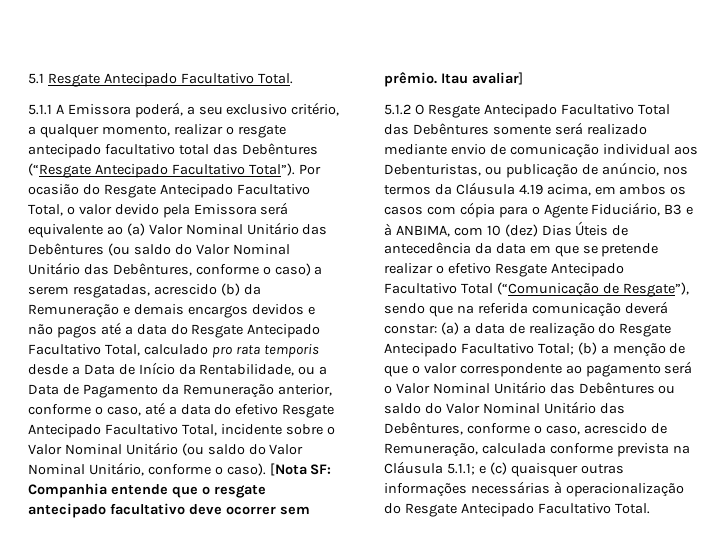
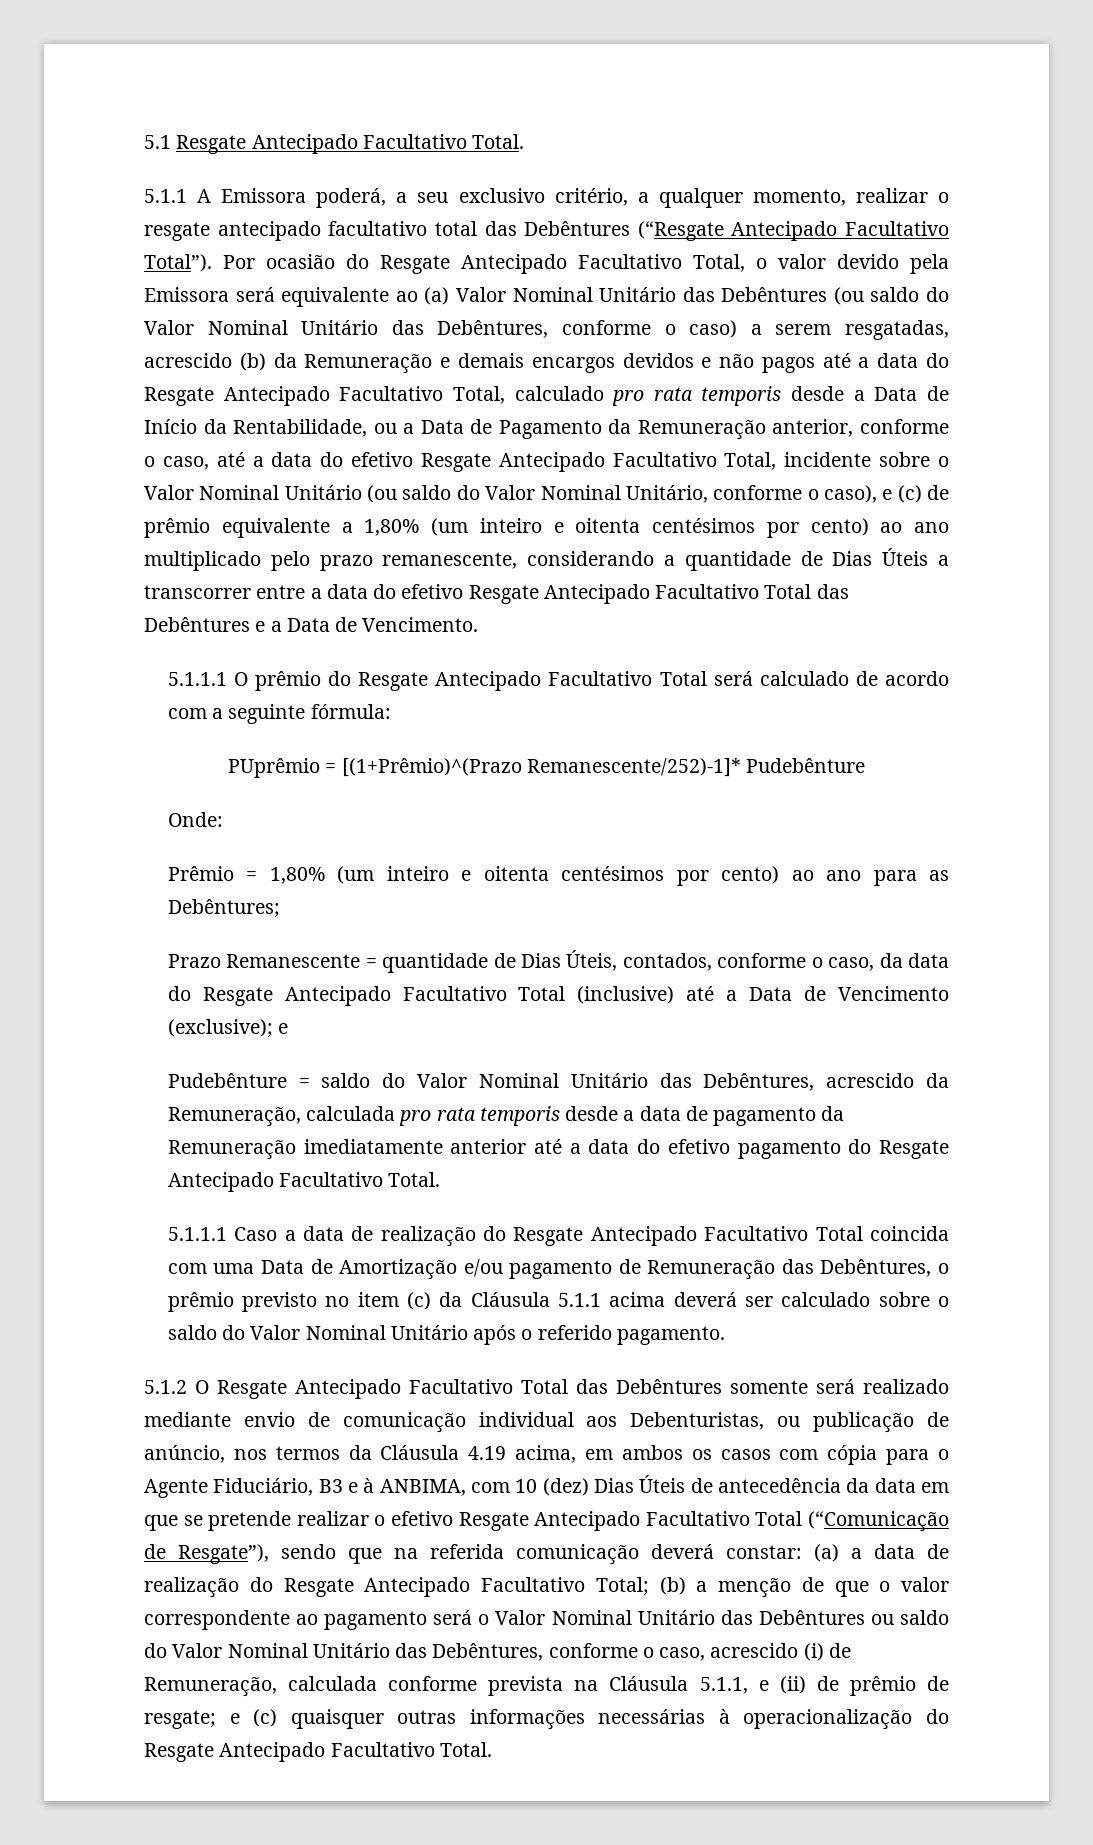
- Por ocasião do Resgate Antecipado Facultativo Total, o valor devido pela Emissora será equivalente ao (a) Valor Nominal Unitário das Debêntures (ou saldo do Valor Nominal Unitário das Debêntures, conforme o caso) a serem resgatadas, acrescido (b) da Remuneração e demais encargos devidos e não pagos até a data do Resgate Antecipado Facultativo Total, calculado pro rata temporis desde a Data de Início da Rentabilidade, ou a Data de Pagamento da Remuneração anterior, conforme o caso, até a data do efetivo Resgate Antecipado Facultativo Total, incidente sobre o Valor Nominal Unitário (ou saldo do Valor Nominal Unitário, conforme o caso). [Nota SF: Companhia entende que o resgate antecipado facultativo deve ocorrer sem prêmio. Itau avaliar]
+ Por ocasião do Resgate Antecipado Facultativo Total, o valor devido pela Emissora será equivalente ao (a) Valor Nominal Unitário das Debêntures (ou saldo do Valor Nominal Unitário das Debêntures, conforme o caso) a serem resgatadas, acrescido (b) da Remuneração e demais encargos devidos e não pagos até a data do Resgate Antecipado Facultativo Total, calculado pro rata temporis desde a Data de Início da Rentabilidade, ou a Data de Pagamento da Remuneração anterior, conforme o caso, até a data do efetivo Resgate Antecipado Facultativo Total, incidente sobre o Valor Nominal Unitário (ou saldo do Valor Nominal Unitário, conforme o caso), e (c) de prêmio equivalente a 1,80% (um inteiro e oitenta centésimos por cento) ao ano multiplicado pelo prazo remanescente, considerando a quantidade de Dias Úteis a transcorrer entre a data do efetivo Resgate Antecipado Facultativo Total das Debêntures e a Data de Vencimento.
+ 5.1.1.1 O prêmio do Resgate Antecipado Facultativo Total será calculado de acordo com a seguinte fórmula:
+ PUprêmio = [(1+Prêmio)^(Prazo Remanescente/252)-1]* Pudebênture
+ Onde:
+ Prêmio = 1,80% (um inteiro e oitenta centésimos por cento) ao ano para as Debêntures;
+ Prazo Remanescente = quantidade de Dias Úteis, contados, conforme o caso, da data do Resgate Antecipado Facultativo Total (inclusive) até a Data de Vencimento (exclusive); e
+ Pudebênture = saldo do Valor Nominal Unitário das Debêntures, acrescido da Remuneração, calculada pro rata temporis desde a data de pagamento da Remuneração imediatamente anterior até a data do efetivo pagamento do Resgate Antecipado Facultativo Total.
+ 5.1.1.1 Caso a data de realização do Resgate Antecipado Facultativo Total coincida com uma Data de Amortização e/ou pagamento de Remuneração das Debêntures, o prêmio previsto no item (c) da Cláusula 5.1.1 acima deverá ser calculado sobre o saldo do Valor Nominal Unitário após o referido pagamento.
- (b) a menção de que o valor correspondente ao pagamento será o Valor Nominal Unitário das Debêntures ou saldo do Valor Nominal Unitário das Debêntures, conforme o caso, acrescido de Remuneração, calculada conforme prevista na Cláusula 5.1.1;
+ (b) a menção de que o valor correspondente ao pagamento será o Valor Nominal Unitário das Debêntures ou saldo do Valor Nominal Unitário das Debêntures, conforme o caso, acrescido (i) de Remuneração, calculada conforme prevista na Cláusula 5.1.1, e (ii) de prêmio de resgate;

